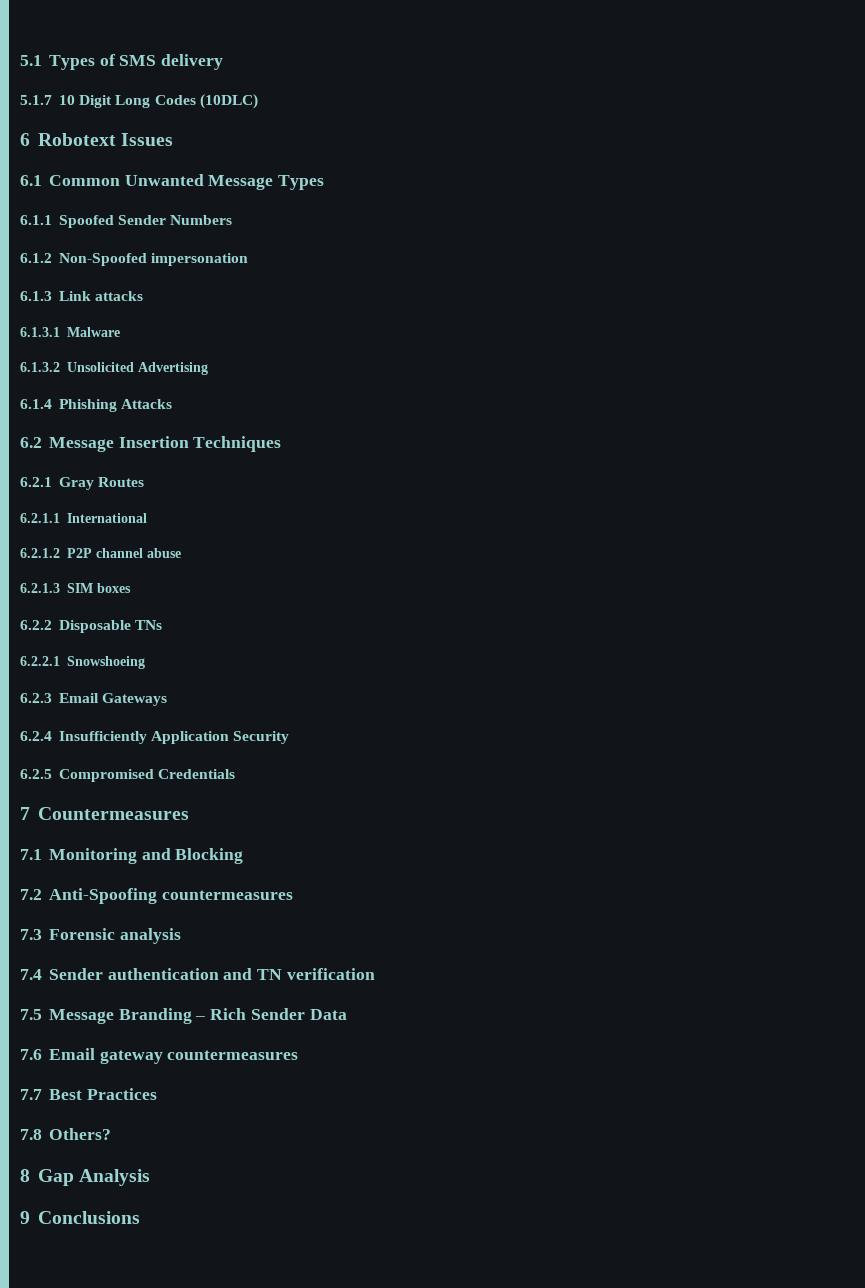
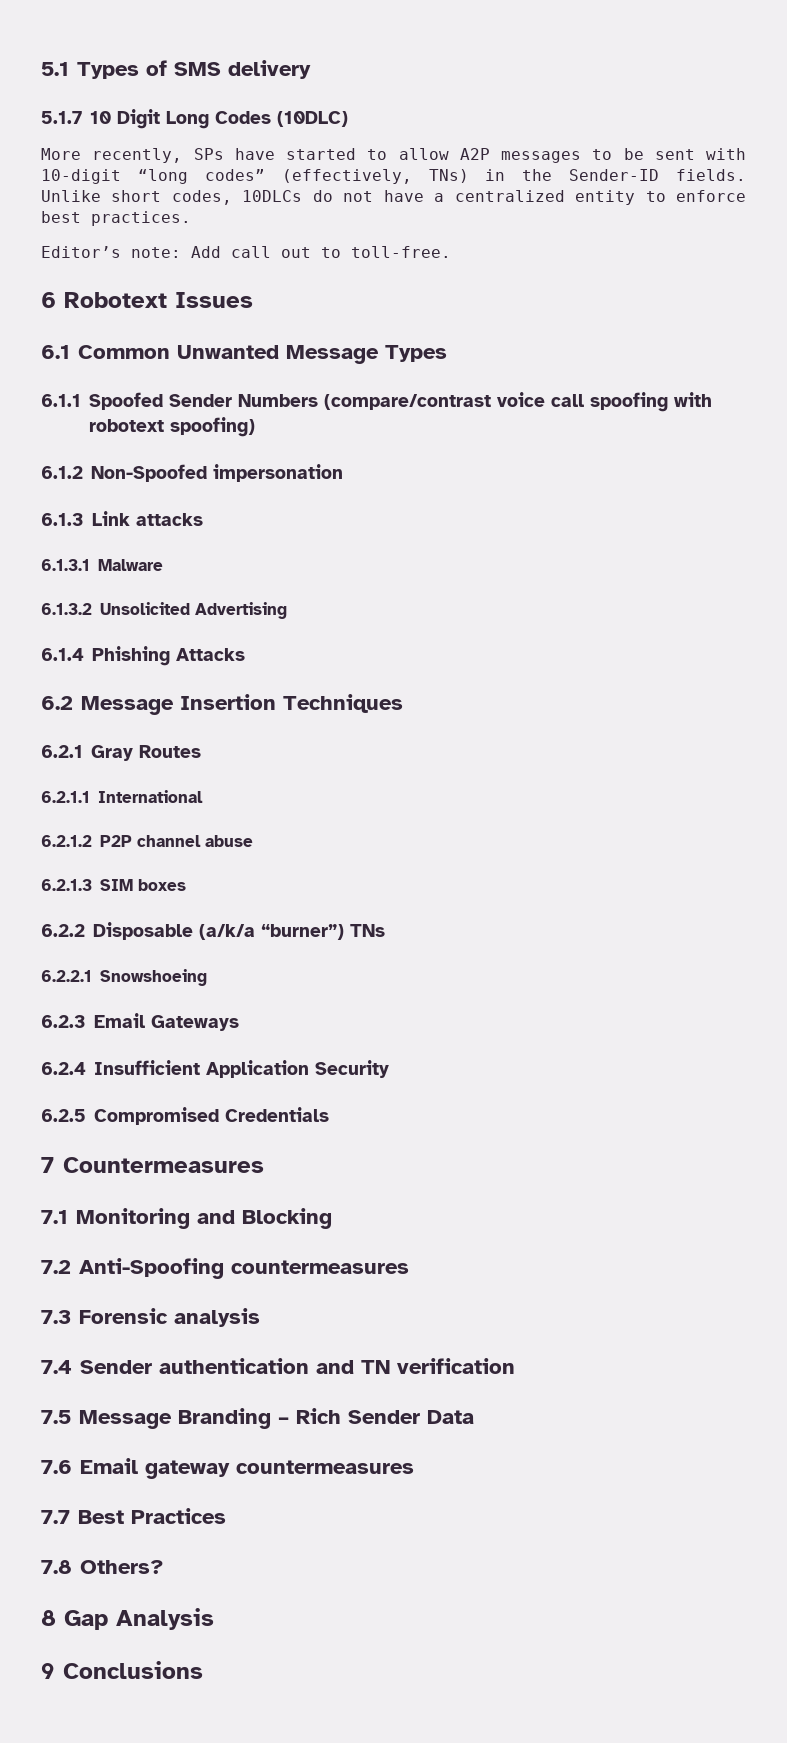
+ More recently, SPs have started to allow A2P messages to be sent with 10-digit “long codes” (effectively, TNs) in the Sender-ID fields. Unlike short codes, 10DLCs do not have a centralized entity to enforce best practices.
+ Editor’s note: Add call out to toll-free.
- 6.1.1 Spoofed Sender Numbers
+ 6.1.1 Spoofed Sender Numbers (compare/contrast voice call spoofing with robotext spoofing)
- 6.2.2 Disposable TNs
+ 6.2.2 Disposable (a/k/a “burner”) TNs
- 6.2.4 Insufficiently Application Security
+ 6.2.4 Insufficient Application Security

